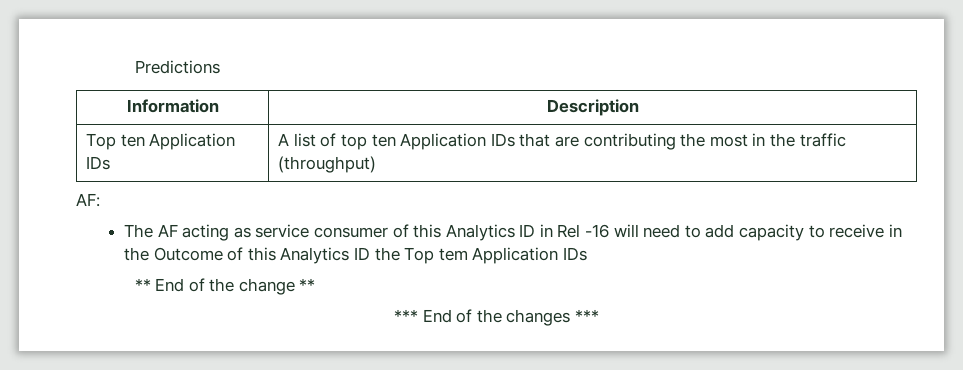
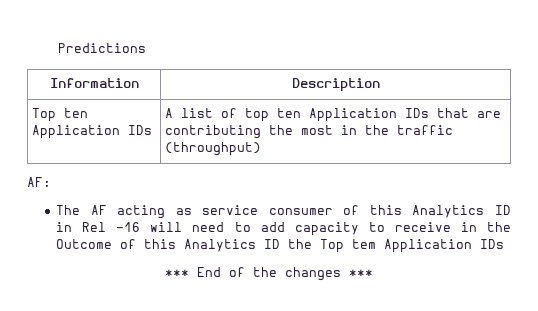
- ** End of the change **

